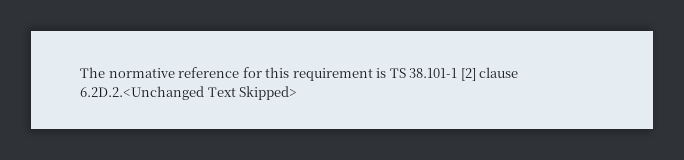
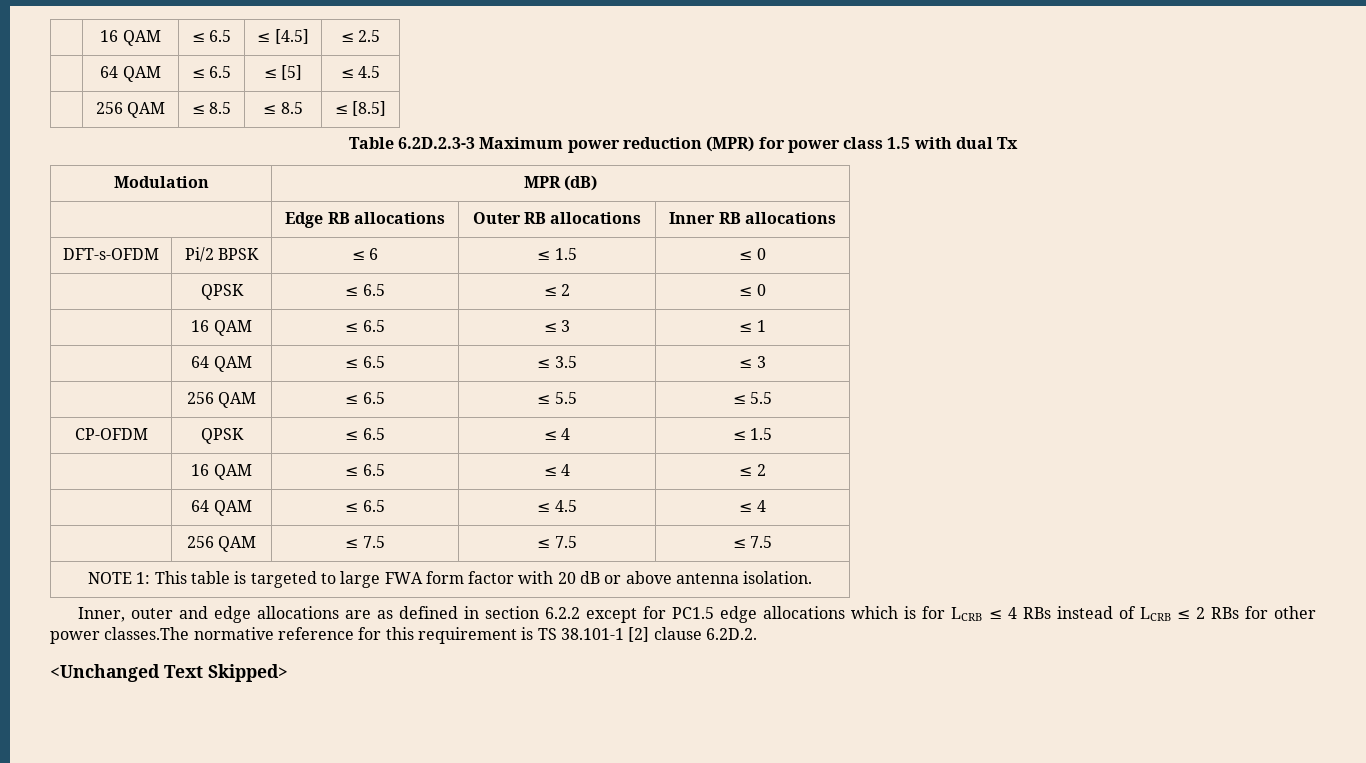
- The normative reference for this requirement is TS 38.101-1 [2] clause 6.2D.2.<Unchanged Text Skipped>
+ | 16 QAM | ≤ 6.5 | ≤ [4.5] | ≤ 2.5
+ | 64 QAM | ≤ 6.5 | ≤ [5] | ≤ 4.5
+ | 256 QAM | ≤ 8.5 | ≤ 8.5 | ≤ [8.5]
+ Table 6.2D.2.3-3 Maximum power reduction (MPR) for power class 1.5 with dual Tx
+ Modulation | MPR (dB)
+ | Edge RB allocations | Outer RB allocations | Inner RB allocations
+ DFT-s-OFDM | Pi/2 BPSK | ≤ 6 | ≤ 1.5 | ≤ 0
+ | QPSK | ≤ 6.5 | ≤ 2 | ≤ 0
+ | 16 QAM | ≤ 6.5 | ≤ 3 | ≤ 1
+ | 64 QAM | ≤ 6.5 | ≤ 3.5 | ≤ 3
+ | 256 QAM | ≤ 6.5 | ≤ 5.5 | ≤ 5.5
+ CP-OFDM | QPSK | ≤ 6.5 | ≤ 4 | ≤ 1.5
+ | 16 QAM | ≤ 6.5 | ≤ 4 | ≤ 2
+ | 64 QAM | ≤ 6.5 | ≤ 4.5 | ≤ 4
+ | 256 QAM | ≤ 7.5 | ≤ 7.5 | ≤ 7.5
+ NOTE 1: This table is targeted to large FWA form factor with 20 dB or above antenna isolation.
+ Inner, outer and edge allocations are as defined in section 6.2.2 except for PC1.5 edge allocations which is for LCRB ≤ 4 RBs instead of LCRB ≤ 2 RBs for other power classes.The normative reference for this requirement is TS 38.101-1 [2] clause 6.2D.2.
+ <Unchanged Text Skipped>

